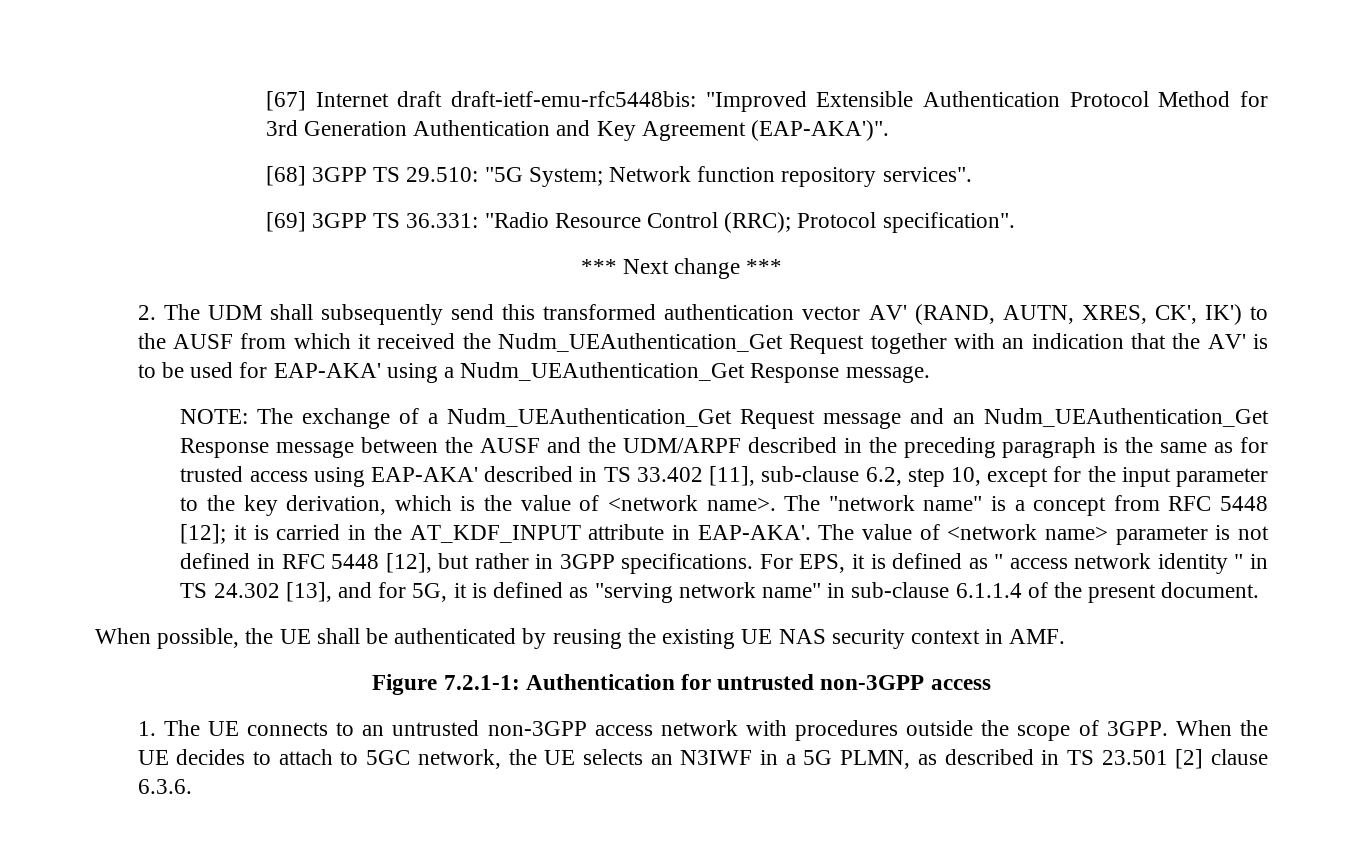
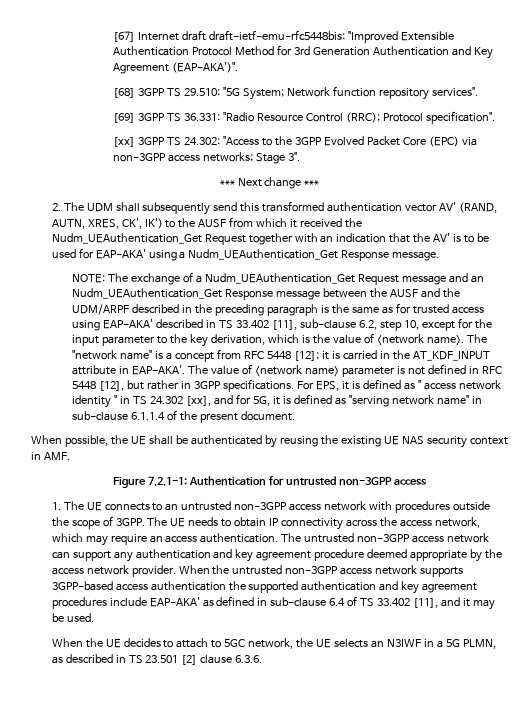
+ [xx] 3GPP TS 24.302: "Access to the 3GPP Evolved Packet Core (EPC) via non-3GPP access networks; Stage 3".
- For EPS, it is defined as " access network identity " in TS 24.302 [13], and for 5G, it is defined as "serving network name" in sub-clause 6.1.1.4 of the present document.
+ For EPS, it is defined as " access network identity " in TS 24.302 [xx], and for 5G, it is defined as "serving network name" in sub-clause 6.1.1.4 of the present document.
- 1. The UE connects to an untrusted non-3GPP access network with procedures outside the scope of 3GPP. When the UE decides to attach to 5GC network, the UE selects an N3IWF in a 5G PLMN, as described in TS 23.501 [2] clause 6.3.6.
+ 1. The UE connects to an untrusted non-3GPP access network with procedures outside the scope of 3GPP. The UE needs to obtain IP connectivity across the access network, which may require an access authentication. The untrusted non-3GPP access network can support any authentication and key agreement procedure deemed appropriate by the access network provider. When the untrusted non-3GPP access network supports 3GPP-based access authentication the supported authentication and key agreement procedures include EAP-AKA' as defined in sub-clause 6.4 of TS 33.402 [11], and it may be used.
+ When the UE decides to attach to 5GC network, the UE selects an N3IWF in a 5G PLMN, as described in TS 23.501 [2] clause 6.3.6.

